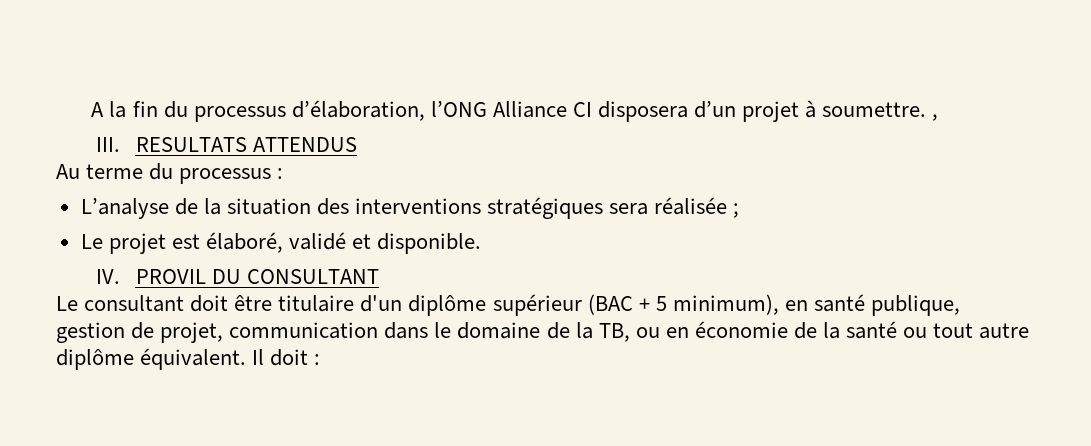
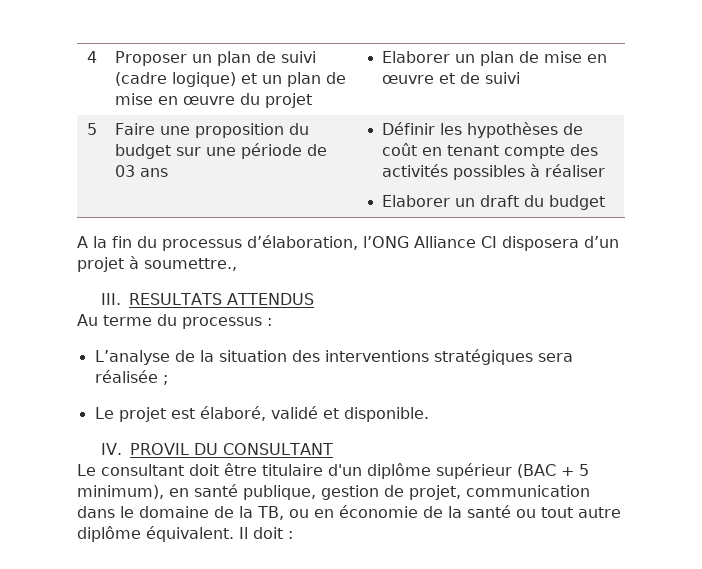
+ 4 | Proposer un plan de suivi (cadre logique) et un plan de mise en œuvre du projet | Elaborer un plan de mise en œuvre et de suivi
+ 5 | Faire une proposition du budget sur une période de 03 ans | Définir les hypothèses de coût en tenant compte des activités possibles à réaliser
+ Elaborer un draft du budget
- A la fin du processus d’élaboration, l’ONG Alliance CI disposera d’un projet à soumettre. ,
+ A la fin du processus d’élaboration, l’ONG Alliance CI disposera d’un projet à soumettre.,

